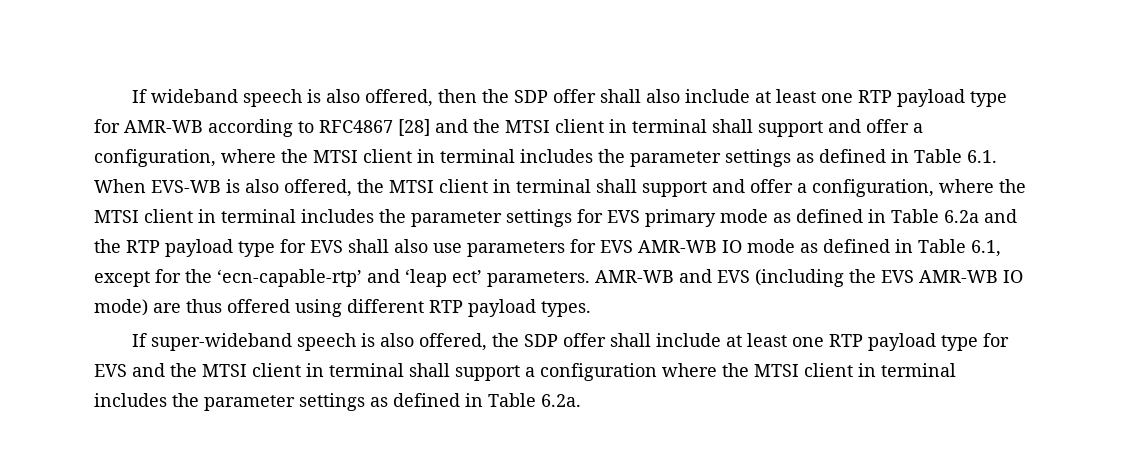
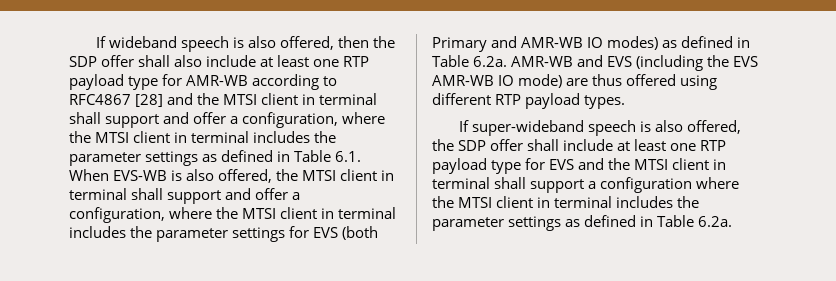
- If wideband speech is also offered, then the SDP offer shall also include at least one RTP payload type for AMR-WB according to RFC4867 [28] and the MTSI client in terminal shall support and offer a configuration, where the MTSI client in terminal includes the parameter settings as defined in Table 6.1. When EVS-WB is also offered, the MTSI client in terminal shall support and offer a configuration, where the MTSI client in terminal includes the parameter settings for EVS primary mode as defined in Table 6.2a and the RTP payload type for EVS shall also use parameters for EVS AMR-WB IO mode as defined in Table 6.1, except for the ‘ecn-capable-rtp’ and ‘leap ect’ parameters. AMR-WB and EVS (including the EVS AMR-WB IO mode) are thus offered using different RTP payload types.
+ If wideband speech is also offered, then the SDP offer shall also include at least one RTP payload type for AMR-WB according to RFC4867 [28] and the MTSI client in terminal shall support and offer a configuration, where the MTSI client in terminal includes the parameter settings as defined in Table 6.1. When EVS-WB is also offered, the MTSI client in terminal shall support and offer a configuration, where the MTSI client in terminal includes the parameter settings for EVS (both Primary and AMR-WB IO modes) as defined in Table 6.2a. AMR-WB and EVS (including the EVS AMR-WB IO mode) are thus offered using different RTP payload types.

